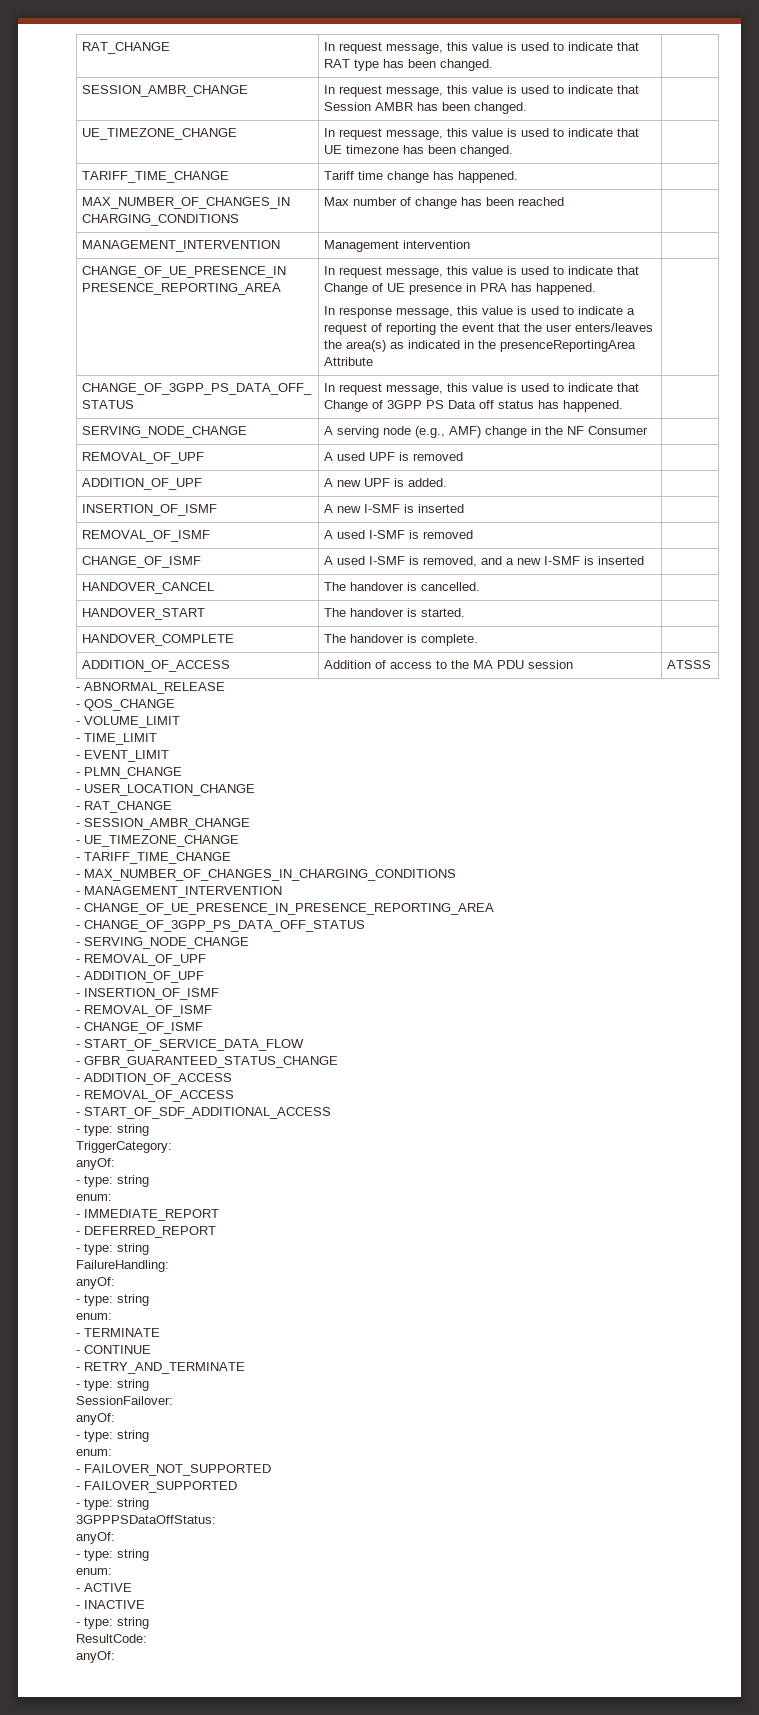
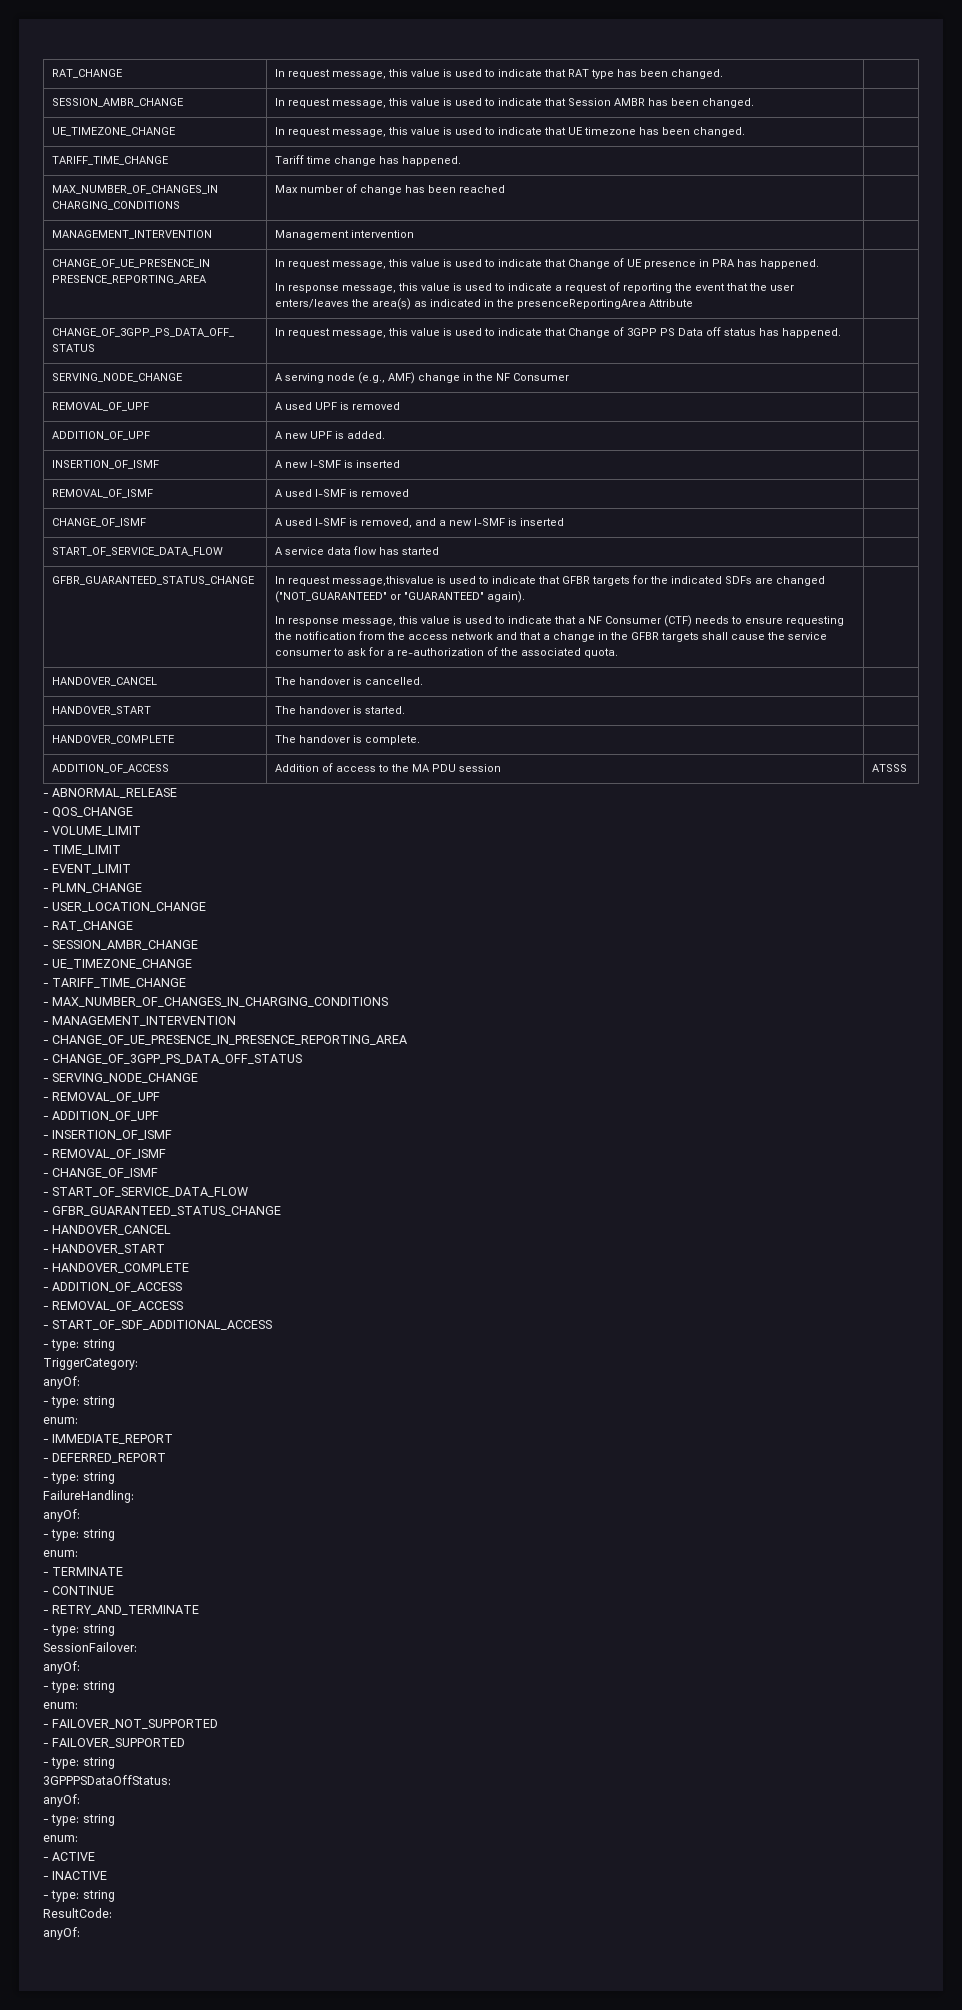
+ START_OF_SERVICE_DATA_FLOW | A service data flow has started |
+ GFBR_GUARANTEED_STATUS_CHANGE | In request message,thisvalue is used to indicate that GFBR targets for the indicated SDFs are changed ("NOT_GUARANTEED" or "GUARANTEED" again).
+ In response message, this value is used to indicate that a NF Consumer (CTF) needs to ensure requesting the notification from the access network and that a change in the GFBR targets shall cause the service consumer to ask for a re-authorization of the associated quota.
+ - HANDOVER_CANCEL
+ - HANDOVER_START
+ - HANDOVER_COMPLETE

